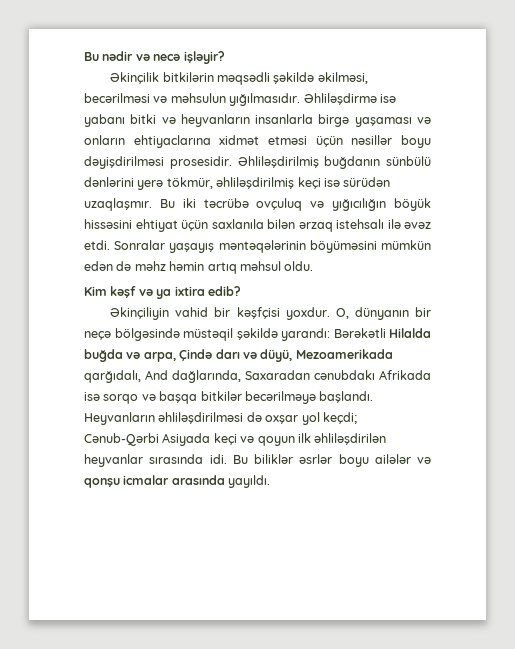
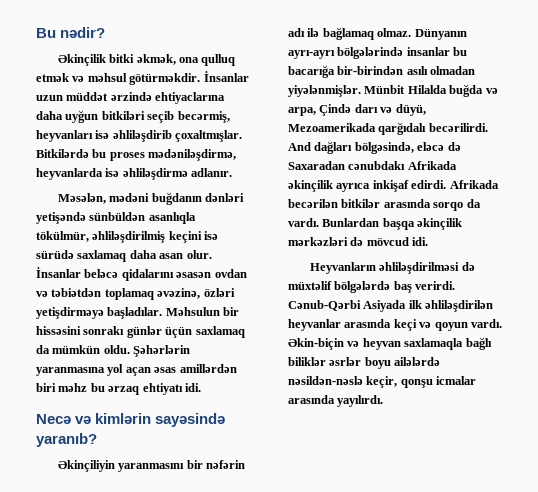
- Bu nədir və necə işləyir?
- Əkinçilik bitkilərin məqsədli şəkildə əkilməsi, becərilməsi və məhsulun yığılmasıdır. Əhliləşdirmə isə yabanı bitki və heyvanların insanlarla birgə yaşaması və onların ehtiyaclarına xidmət etməsi üçün nəsillər boyu dəyişdirilməsi prosesidir. Əhliləşdirilmiş buğdanın sünbülü dənlərini yerə tökmür, əhliləşdirilmiş keçi isə sürüdən uzaqlaşmır. Bu iki təcrübə ovçuluq və yığıcılığın böyük hissəsini ehtiyat üçün saxlanıla bilən ərzaq istehsalı ilə əvəz etdi. Sonralar yaşayış məntəqələrinin böyüməsini mümkün edən də məhz həmin artıq məhsul oldu.
- Kim kəşf və ya ixtira edib?
- Əkinçiliyin vahid bir kəşfçisi yoxdur. O, dünyanın bir neçə bölgəsində müstəqil şəkildə yarandı: Bərəkətli Hilalda buğda və arpa, Çində darı və düyü, Mezoamerikada qarğıdalı, And dağlarında, Saxaradan cənubdakı Afrikada isə sorqo və başqa bitkilər becərilməyə başlandı. Heyvanların əhliləşdirilməsi də oxşar yol keçdi; Cənub-Qərbi Asiyada keçi və qoyun ilk əhliləşdirilən heyvanlar sırasında idi. Bu biliklər əsrlər boyu ailələr və qonşu icmalar arasında yayıldı.
+ Bu nədir?
+ Əkinçilik bitki əkmək, ona qulluq etmək və məhsul götürməkdir. İnsanlar uzun müddət ərzində ehtiyaclarına daha uyğun bitkiləri seçib becərmiş, heyvanları isə əhliləşdirib çoxaltmışlar. Bitkilərdə bu proses mədəniləşdirmə, heyvanlarda isə əhliləşdirmə adlanır.
+ Məsələn, mədəni buğdanın dənləri yetişəndə sünbüldən asanlıqla tökülmür, əhliləşdirilmiş keçini isə sürüdə saxlamaq daha asan olur. İnsanlar beləcə qidalarını əsasən ovdan və təbiətdən toplamaq əvəzinə, özləri yetişdirməyə başladılar. Məhsulun bir hissəsini sonrakı günlər üçün saxlamaq da mümkün oldu. Şəhərlərin yaranmasına yol açan əsas amillərdən biri məhz bu ərzaq ehtiyatı idi.
+ Necə və kimlərin sayəsində yaranıb?
+ Əkinçiliyin yaranmasını bir nəfərin adı ilə bağlamaq olmaz. Dünyanın ayrı-ayrı bölgələrində insanlar bu bacarığa bir-birindən asılı olmadan yiyələnmişlər. Münbit Hilalda buğda və arpa, Çində darı və düyü, Mezoamerikada qarğıdalı becərilirdi. And dağları bölgəsində, eləcə də Saxaradan cənubdakı Afrikada əkinçilik ayrıca inkişaf edirdi. Afrikada becərilən bitkilər arasında sorqo da vardı. Bunlardan başqa əkinçilik mərkəzləri də mövcud idi.
+ Heyvanların əhliləşdirilməsi də müxtəlif bölgələrdə baş verirdi. Cənub-Qərbi Asiyada ilk əhliləşdirilən heyvanlar arasında keçi və qoyun vardı. Əkin-biçin və heyvan saxlamaqla bağlı biliklər əsrlər boyu ailələrdə nəsildən-nəslə keçir, qonşu icmalar arasında yayılırdı.

